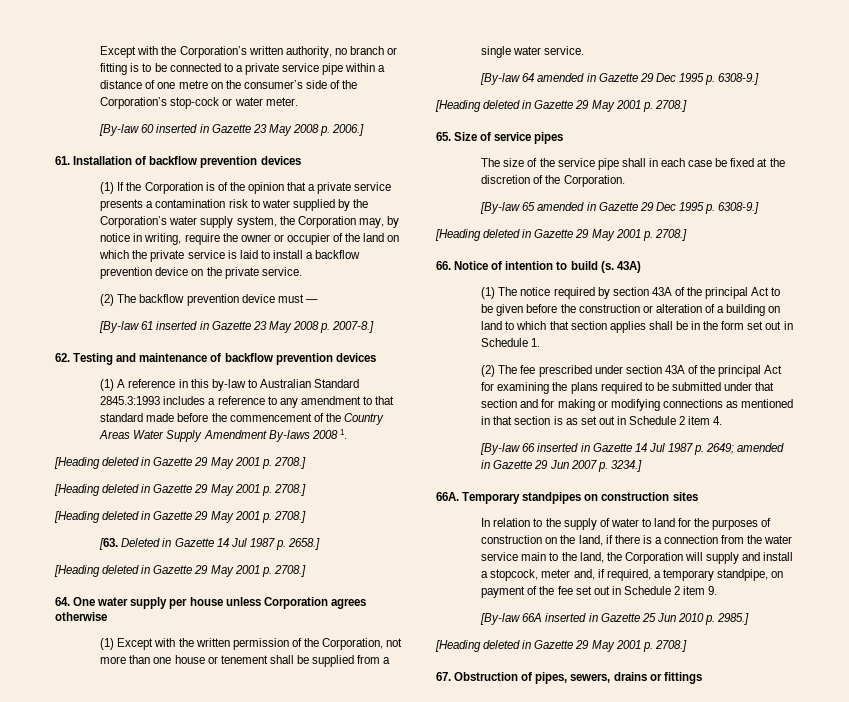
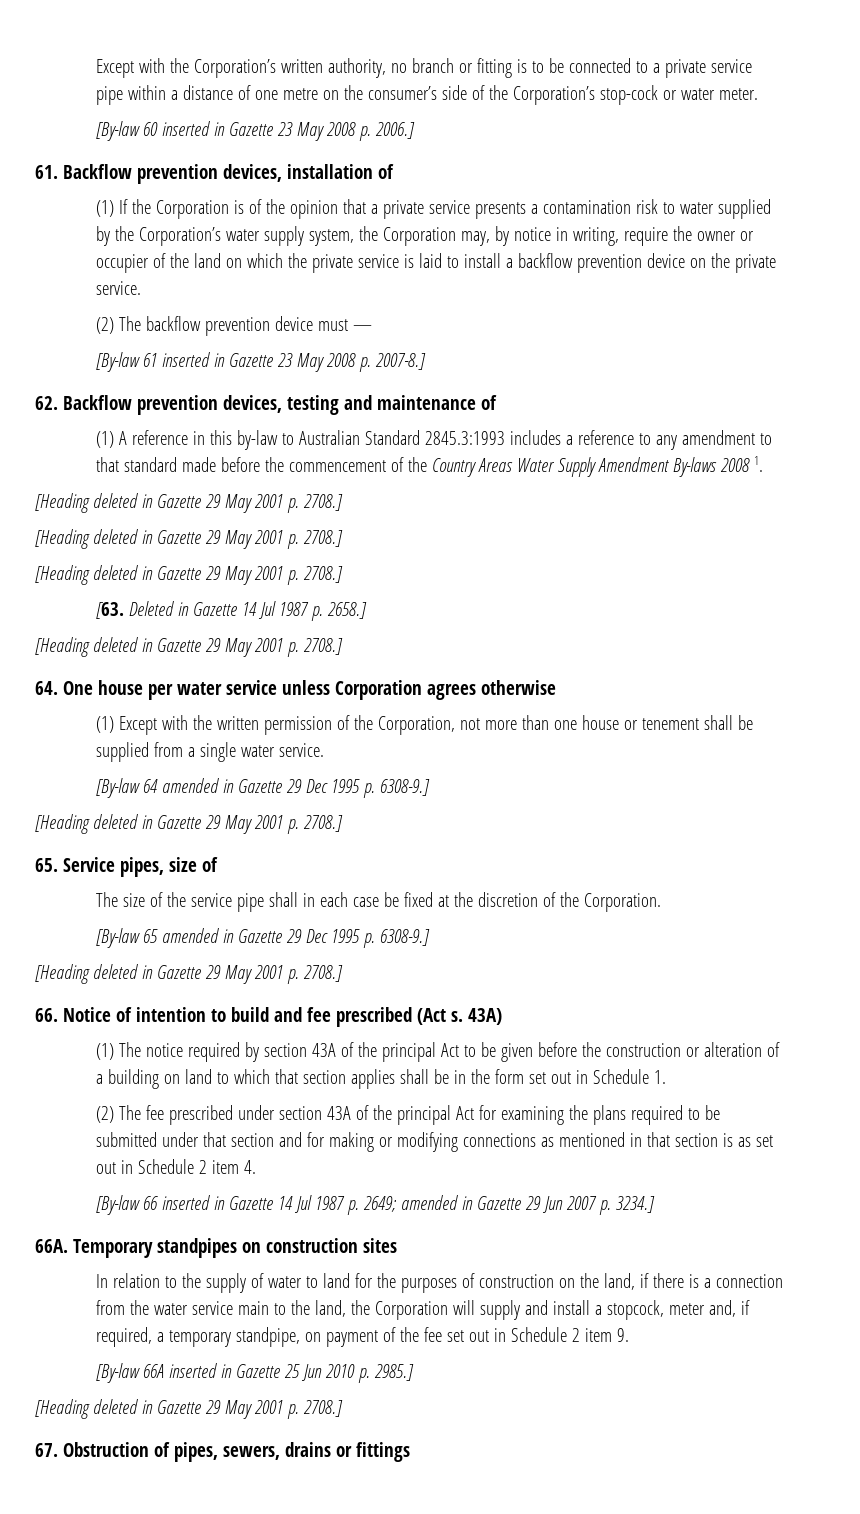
- 61. Installation of backflow prevention devices
+ 61. Backflow prevention devices, installation of
- 62. Testing and maintenance of backflow prevention devices
+ 62. Backflow prevention devices, testing and maintenance of
- 64. One water supply per house unless Corporation agrees otherwise
+ 64. One house per water service unless Corporation agrees otherwise
- 65. Size of service pipes
+ 65. Service pipes, size of
- 66. Notice of intention to build (s.
+ 66. Notice of intention to build and fee prescribed (Act s.

